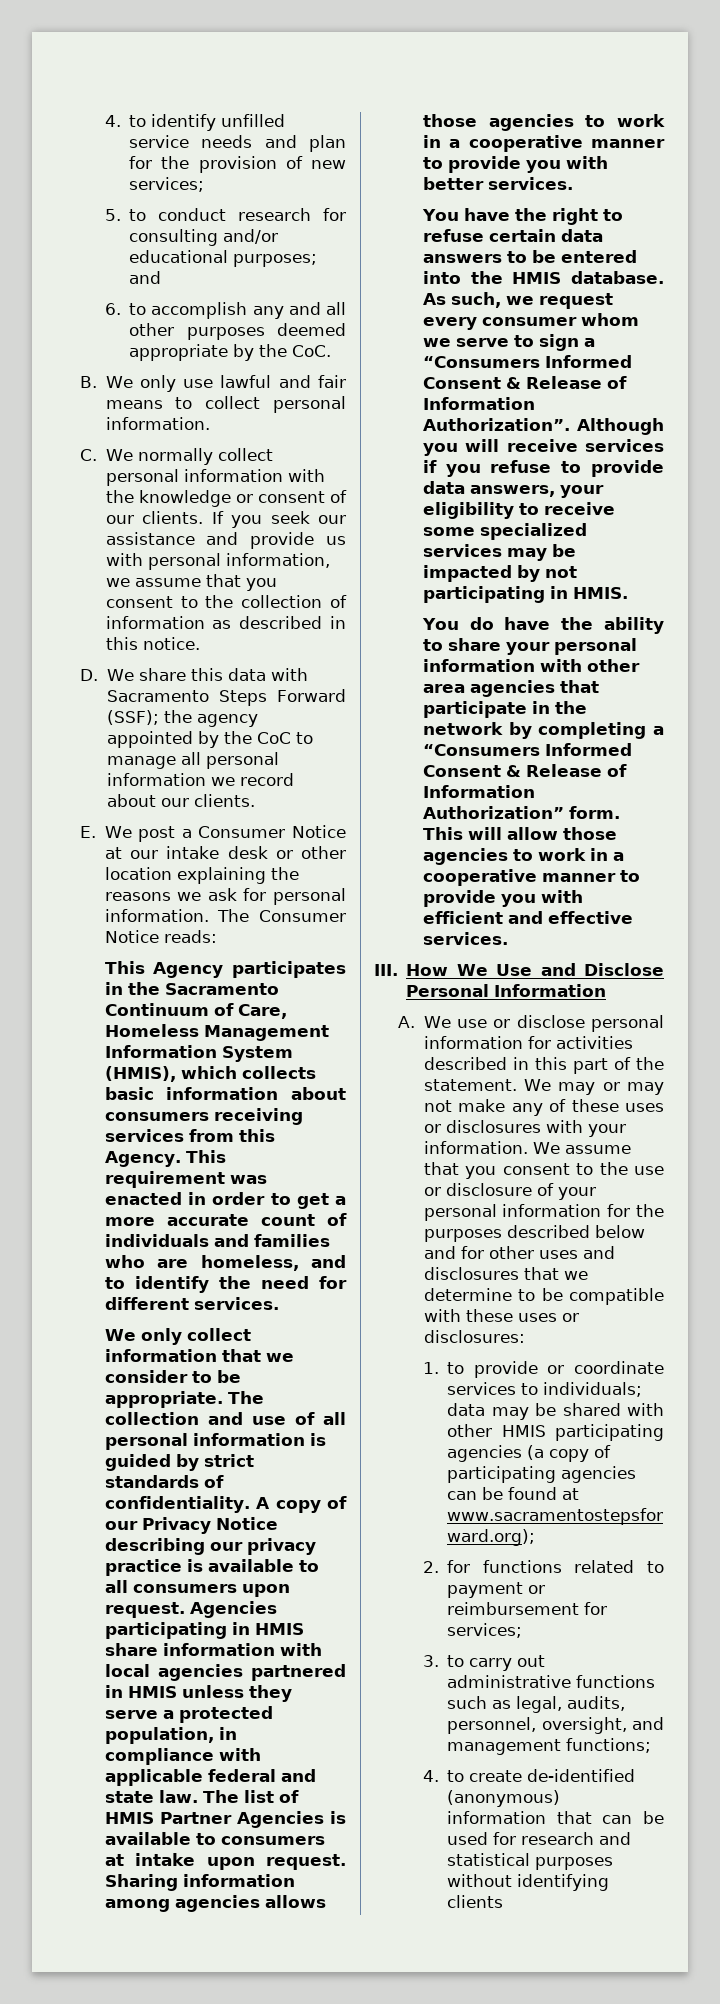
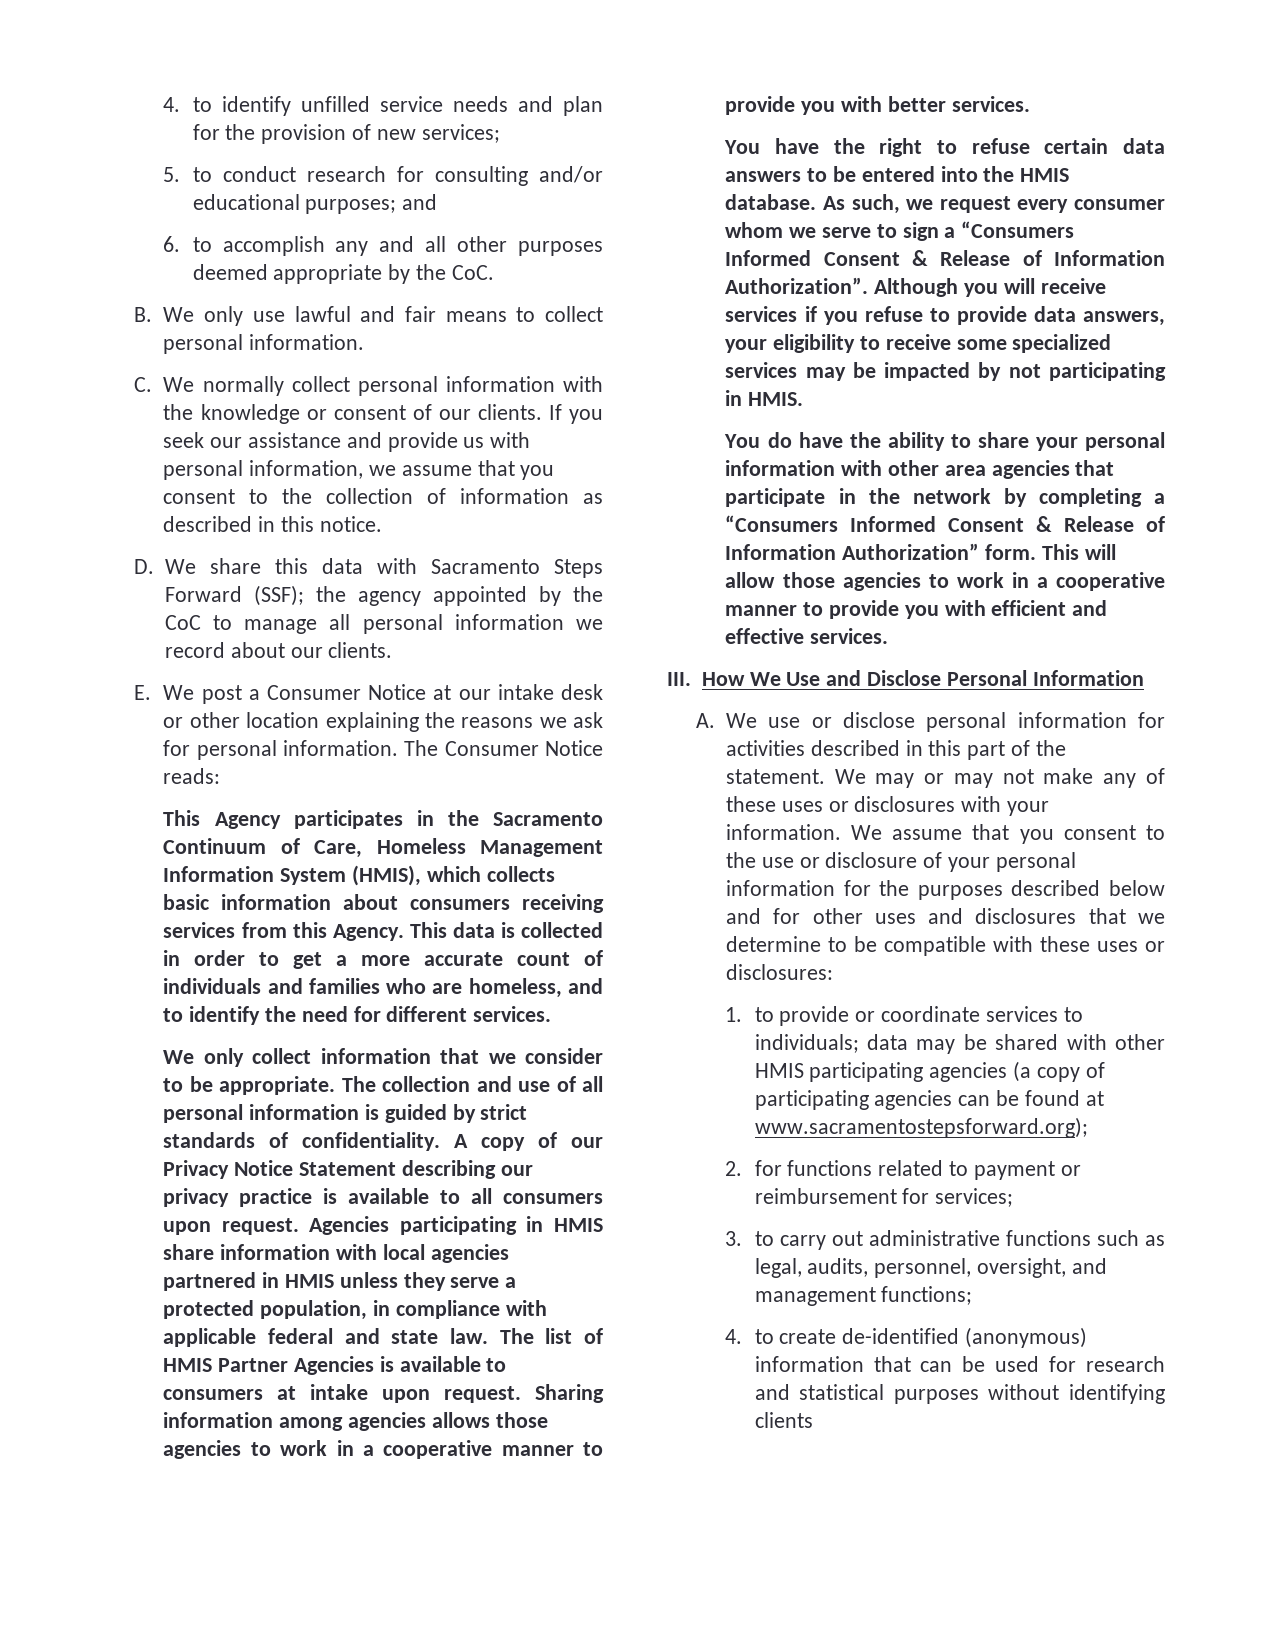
- This requirement was enacted in order to get a more accurate count of individuals and families who are homeless, and to identify the need for different services.
+ This data is collected in order to get a more accurate count of individuals and families who are homeless, and to identify the need for different services.
- A copy of our Privacy Notice describing our privacy practice is available to all consumers upon request.
+ A copy of our Privacy Notice Statement describing our privacy practice is available to all consumers upon request.

